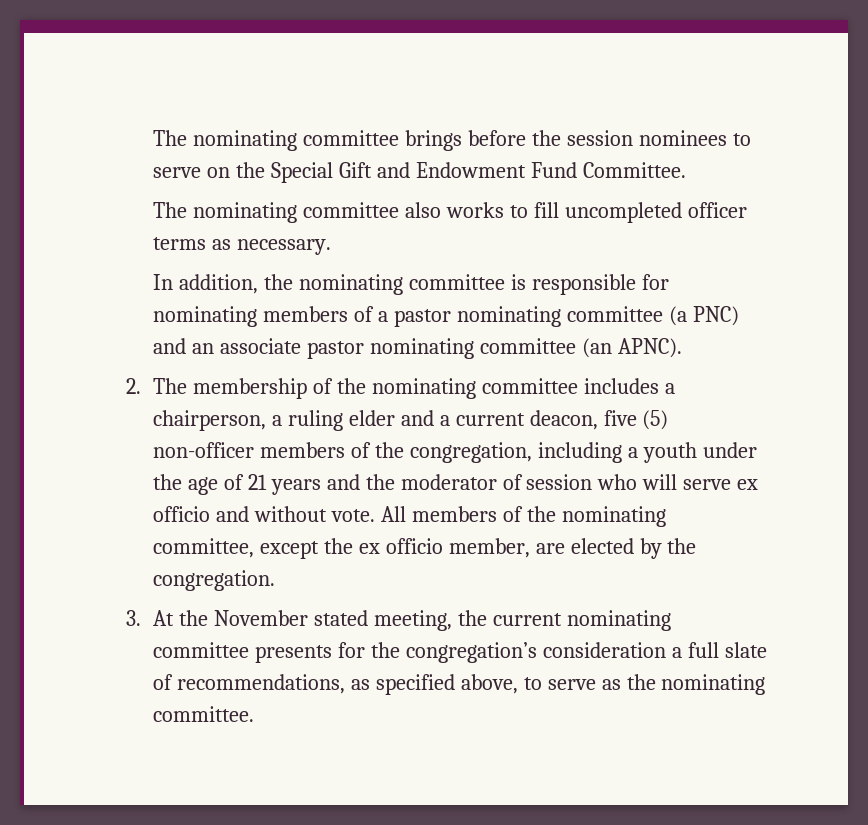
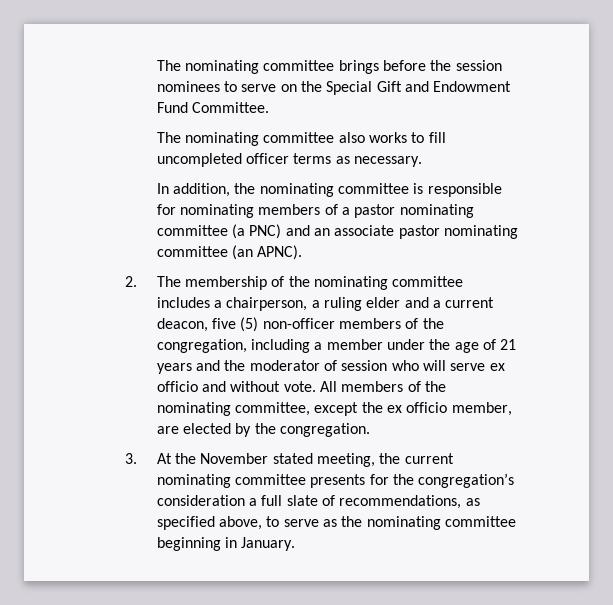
- 2. The membership of the nominating committee includes a chairperson, a ruling elder and a current deacon, five (5) non-officer members of the congregation, including a youth under the age of 21 years and the moderator of session who will serve ex officio and without vote.
+ 2. The membership of the nominating committee includes a chairperson, a ruling elder and a current deacon, five (5) non-officer members of the congregation, including a member under the age of 21 years and the moderator of session who will serve ex officio and without vote.
- 3. At the November stated meeting, the current nominating committee presents for the congregation’s consideration a full slate of recommendations, as specified above, to serve as the nominating committee.
+ 3. At the November stated meeting, the current nominating committee presents for the congregation’s consideration a full slate of recommendations, as specified above, to serve as the nominating committee beginning in January.

